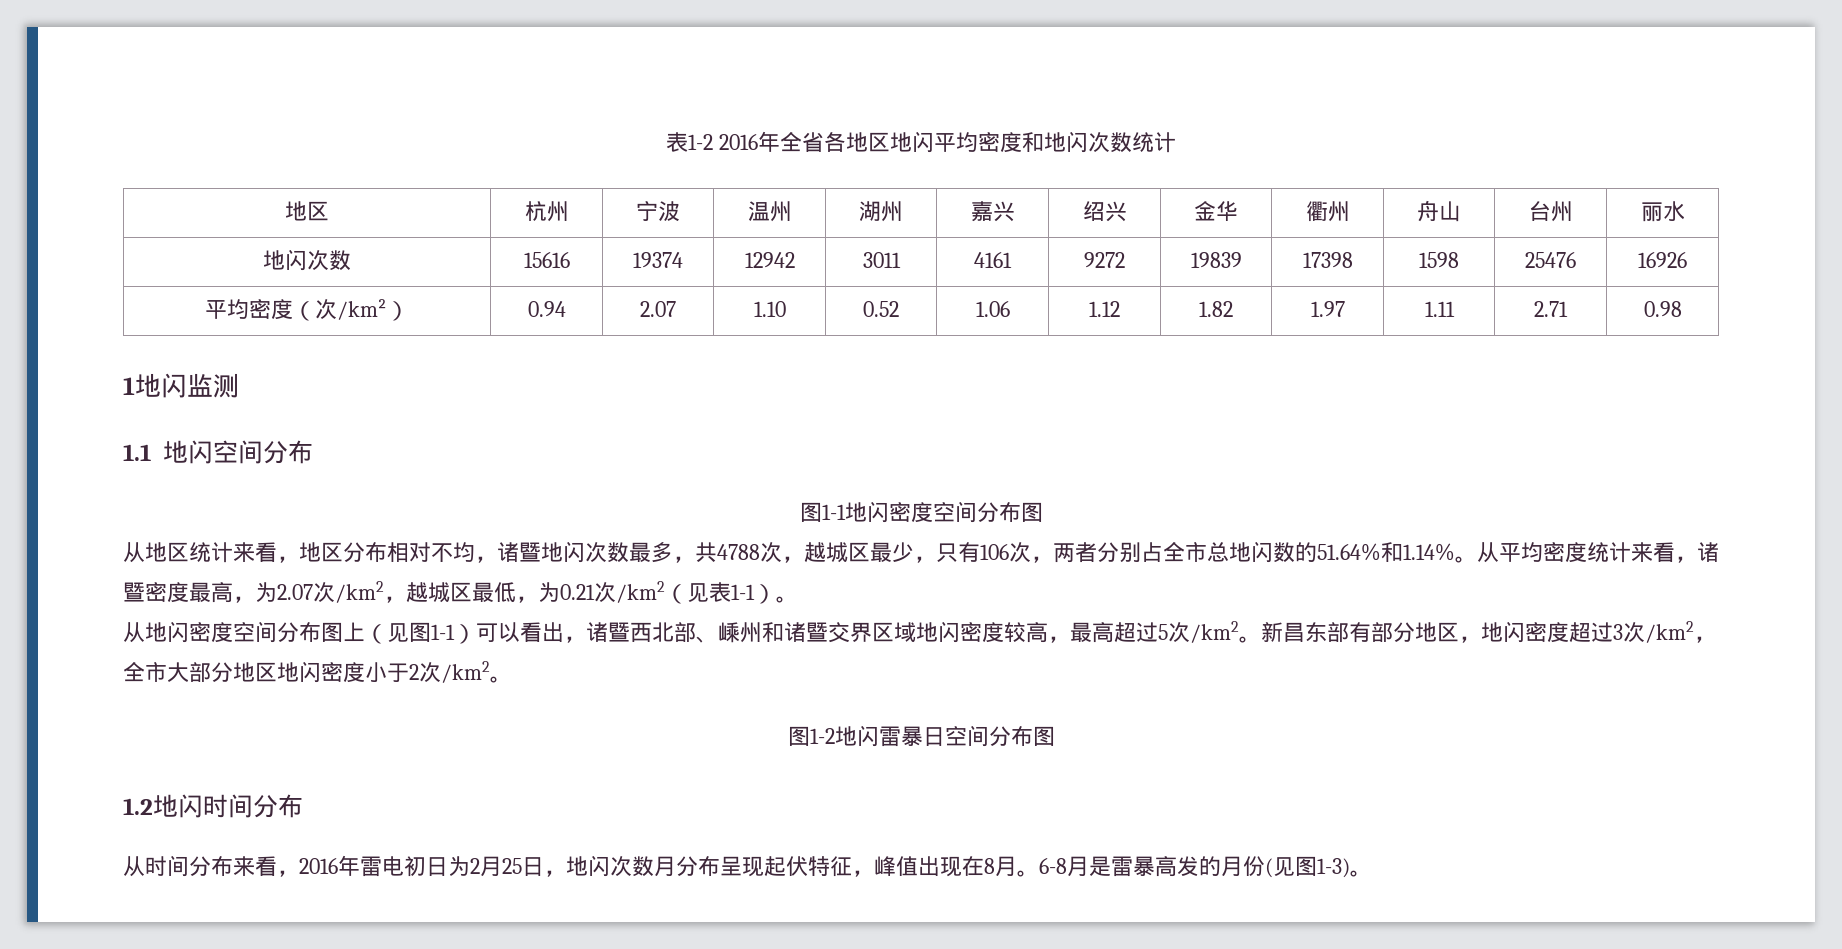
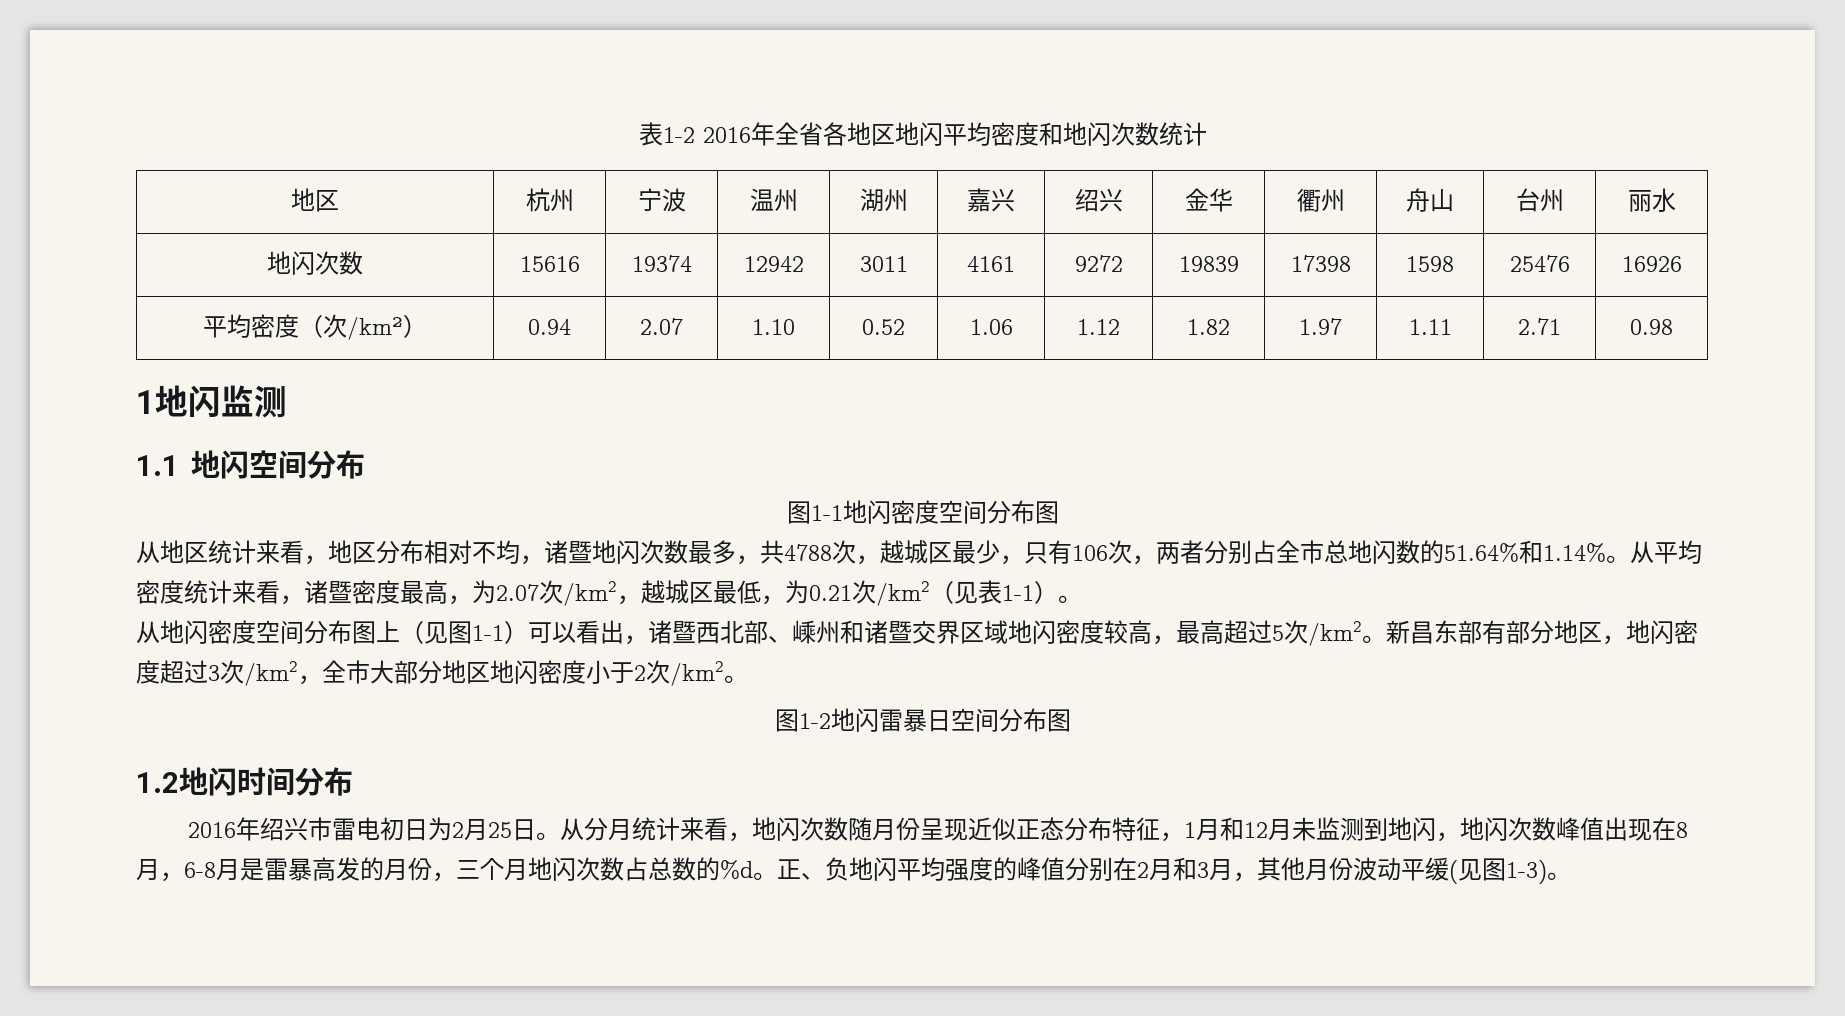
- 从时间分布来看，2016年雷电初日为2月25日，地闪次数月分布呈现起伏特征，峰值出现在8月。6-8月是雷暴高发的月份(见图1-3)。
+ 2016年绍兴市雷电初日为2月25日。从分月统计来看，地闪次数随月份呈现近似正态分布特征，1月和12月未监测到地闪，地闪次数峰值出现在8月，6-8月是雷暴高发的月份，三个月地闪次数占总数的%d。正、负地闪平均强度的峰值分别在2月和3月，其他月份波动平缓(见图1-3)。

